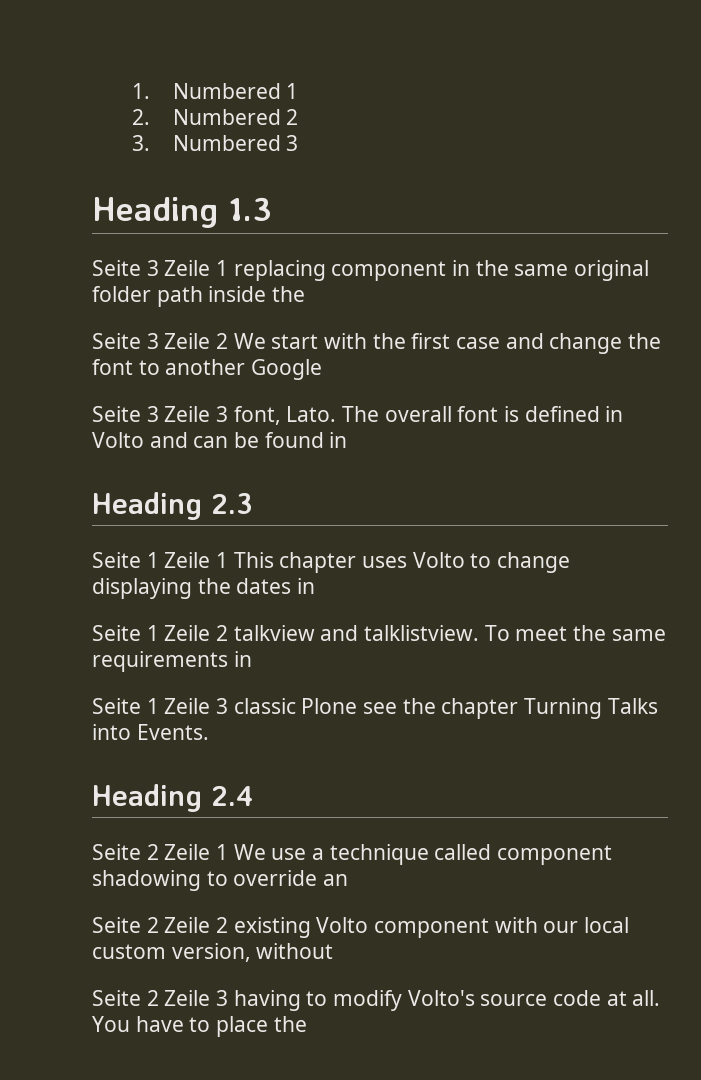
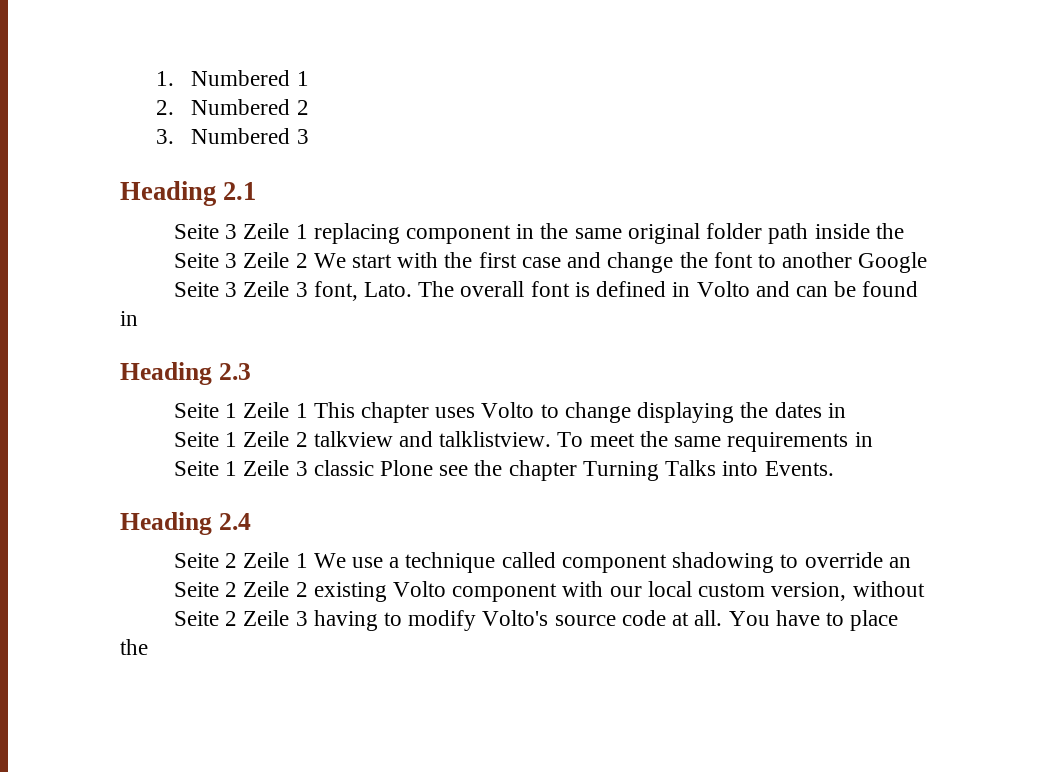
- Heading 1.3
+ Heading 2.1

